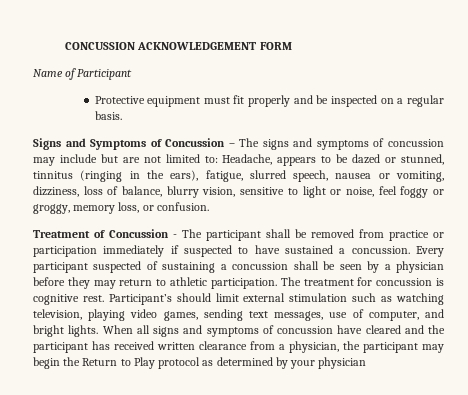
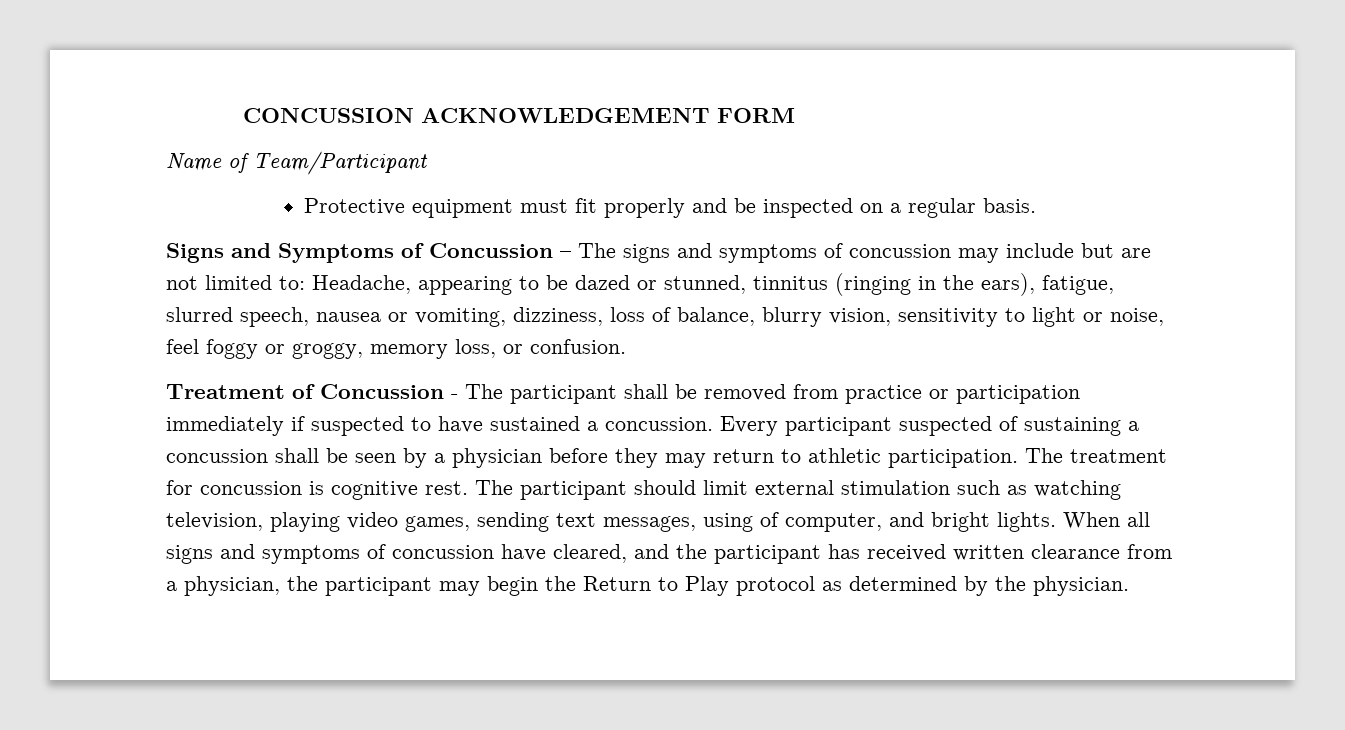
- Name of Participant
+ Name of Team/Participant
- Signs and Symptoms of Concussion – The signs and symptoms of concussion may include but are not limited to: Headache, appears to be dazed or stunned, tinnitus (ringing in the ears), fatigue, slurred speech, nausea or vomiting, dizziness, loss of balance, blurry vision, sensitive to light or noise, feel foggy or groggy, memory loss, or confusion.
+ Signs and Symptoms of Concussion – The signs and symptoms of concussion may include but are not limited to: Headache, appearing to be dazed or stunned, tinnitus (ringing in the ears), fatigue, slurred speech, nausea or vomiting, dizziness, loss of balance, blurry vision, sensitivity to light or noise, feel foggy or groggy, memory loss, or confusion.
- Participant’s should limit external stimulation such as watching television, playing video games, sending text messages, use of computer, and bright lights.
+ The participant should limit external stimulation such as watching television, playing video games, sending text messages, using of computer, and bright lights.
- When all signs and symptoms of concussion have cleared and the participant has received written clearance from a physician, the participant may begin the Return to Play protocol as determined by your physician
+ When all signs and symptoms of concussion have cleared, and the participant has received written clearance from a physician, the participant may begin the Return to Play protocol as determined by the physician.

